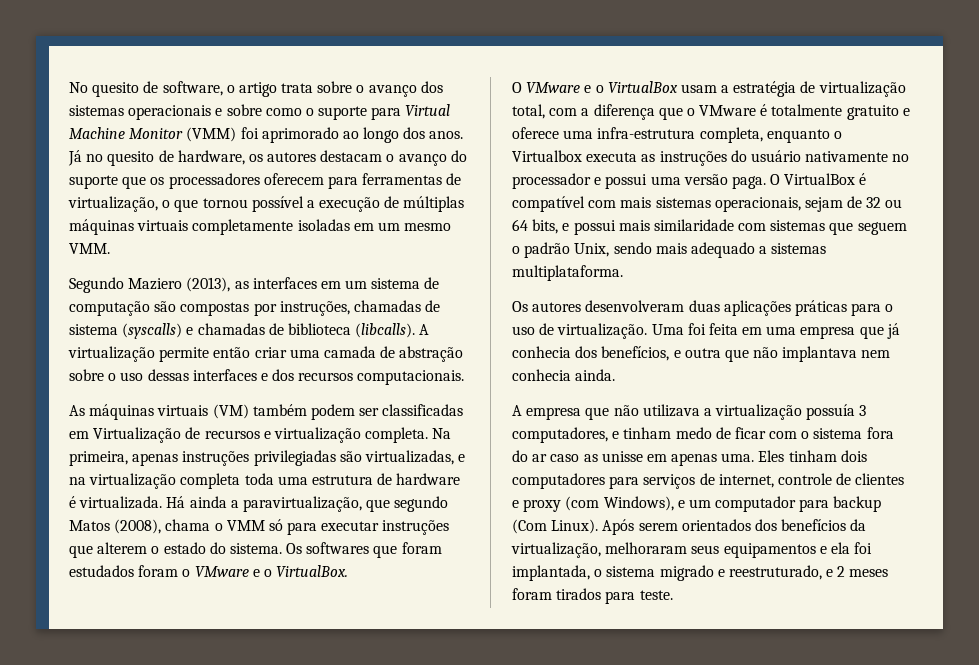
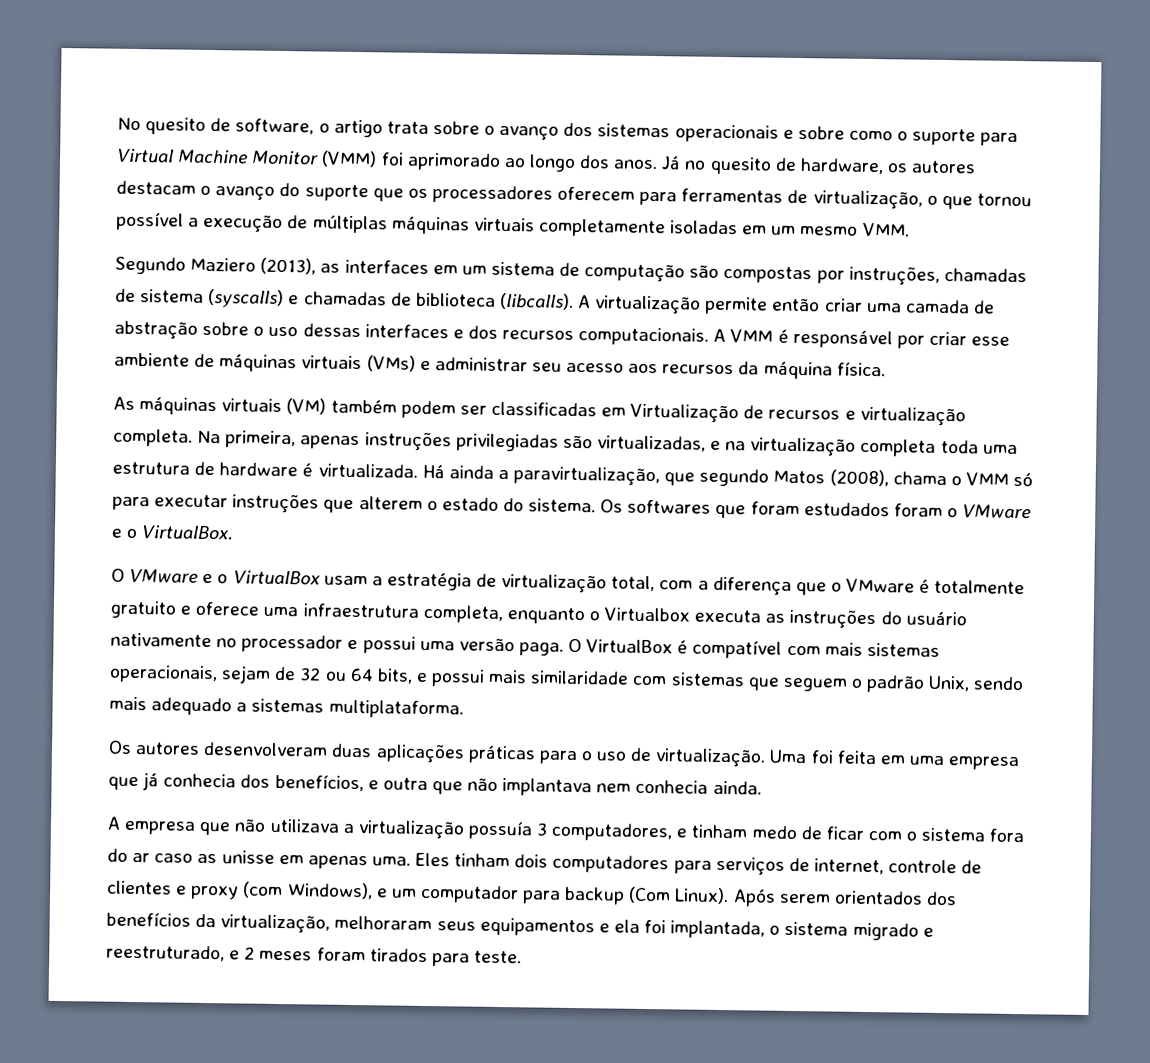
+ A VMM é responsável por criar esse ambiente de máquinas virtuais (VMs) e administrar seu acesso aos recursos da máquina física.
- O VMware e o VirtualBox usam a estratégia de virtualização total, com a diferença que o VMware é totalmente gratuito e oferece uma infra-estrutura completa, enquanto o Virtualbox executa as instruções do usuário nativamente no processador e possui uma versão paga.
+ O VMware e o VirtualBox usam a estratégia de virtualização total, com a diferença que o VMware é totalmente gratuito e oferece uma infraestrutura completa, enquanto o Virtualbox executa as instruções do usuário nativamente no processador e possui uma versão paga.

